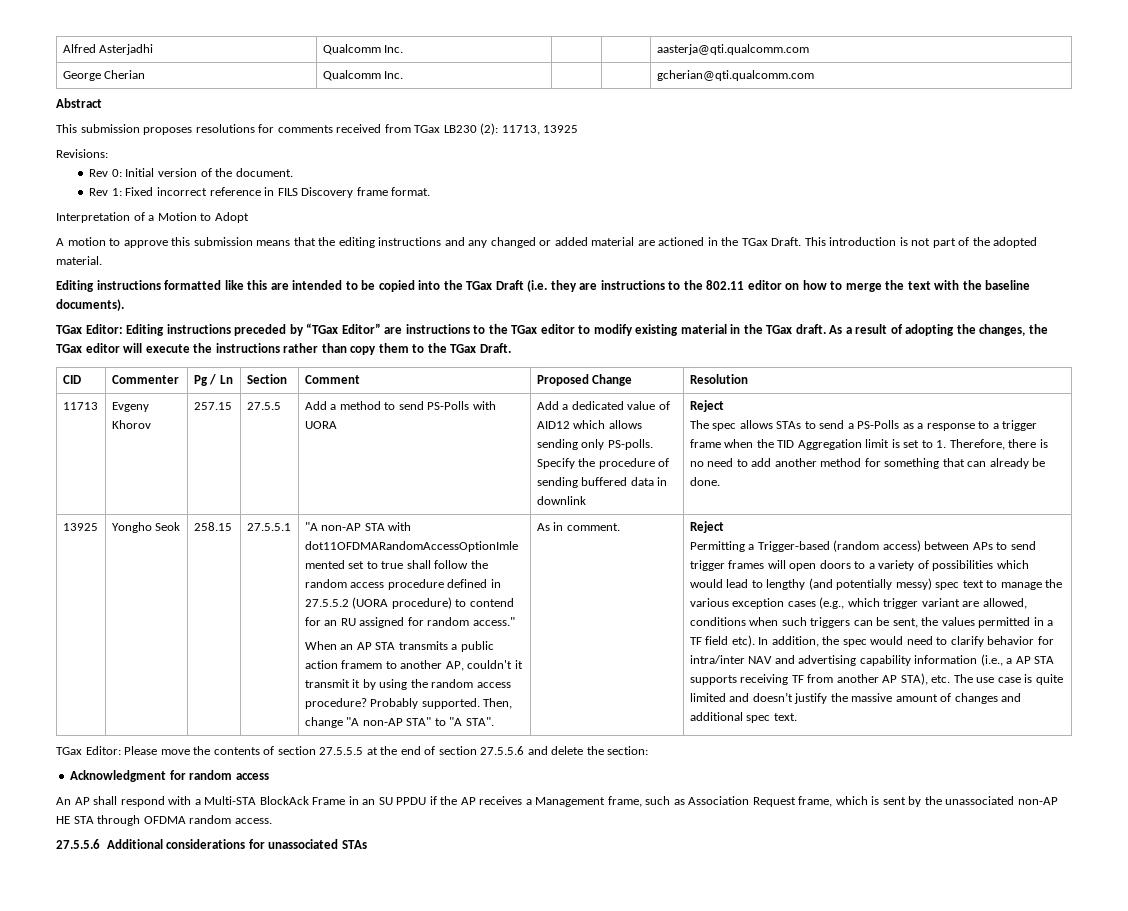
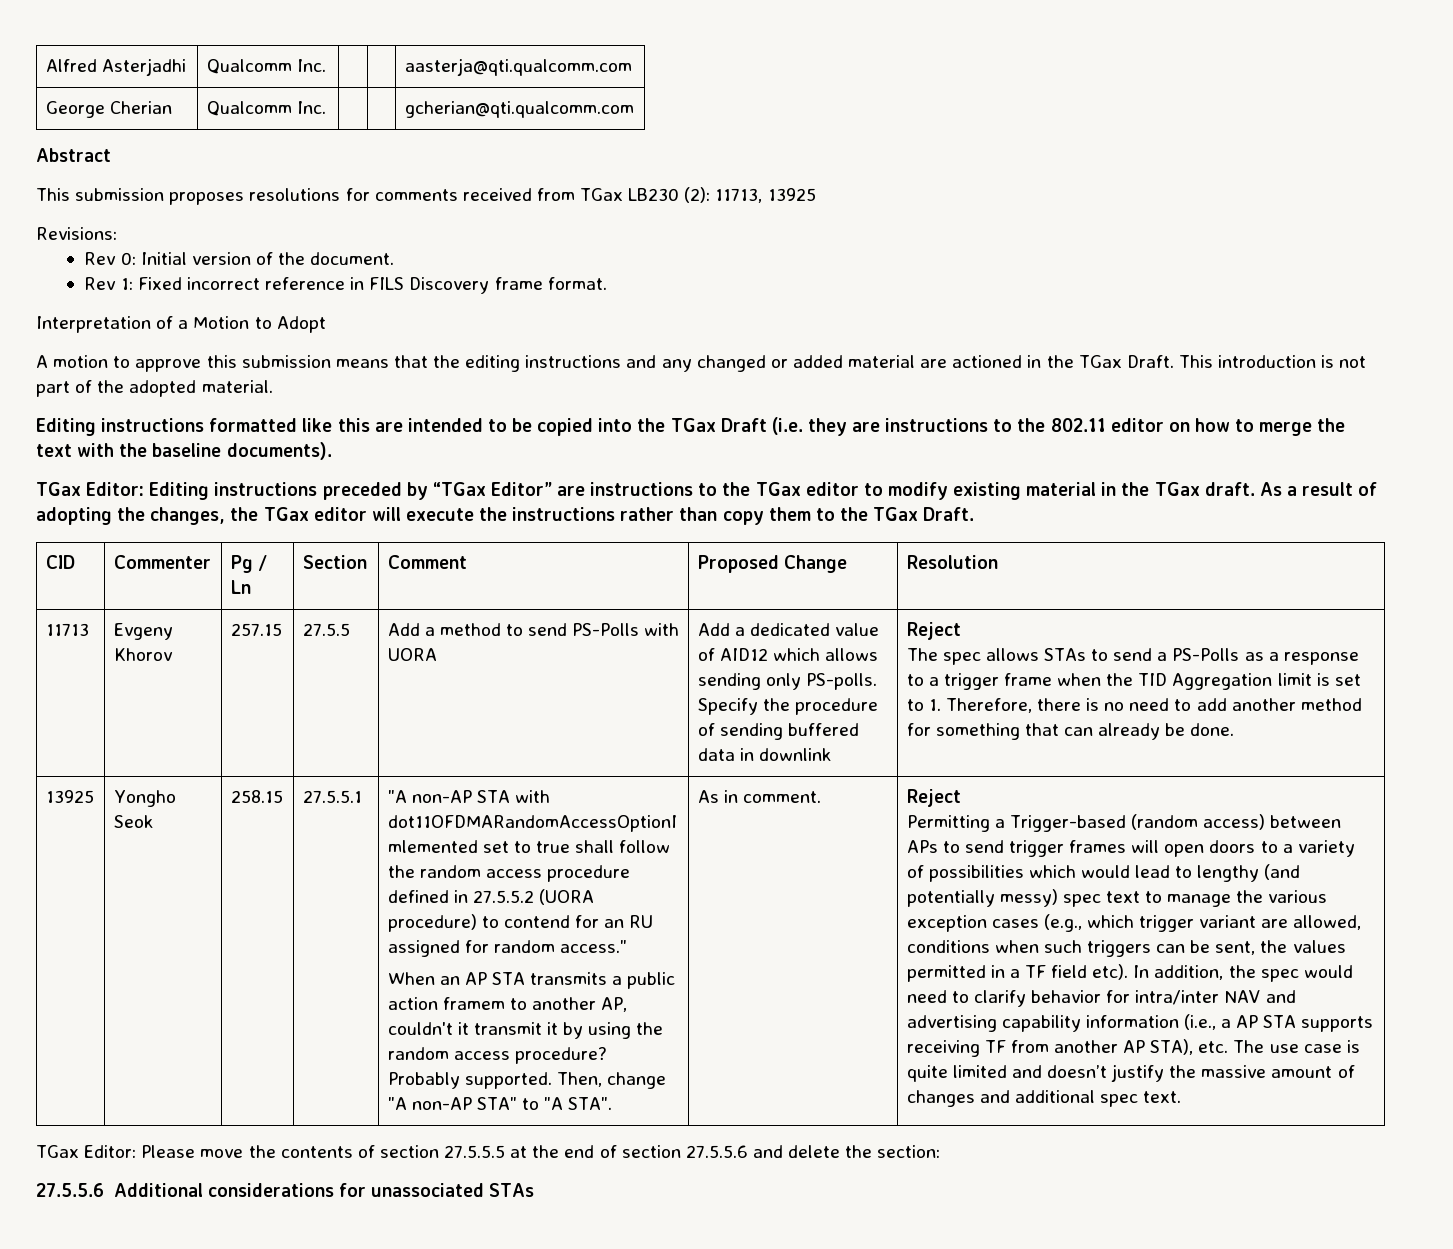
- Acknowledgment for random access
- An AP shall respond with a Multi-STA BlockAck Frame in an SU PPDU if the AP receives a Management frame, such as Association Request frame, which is sent by the unassociated non-AP HE STA through OFDMA random access.

